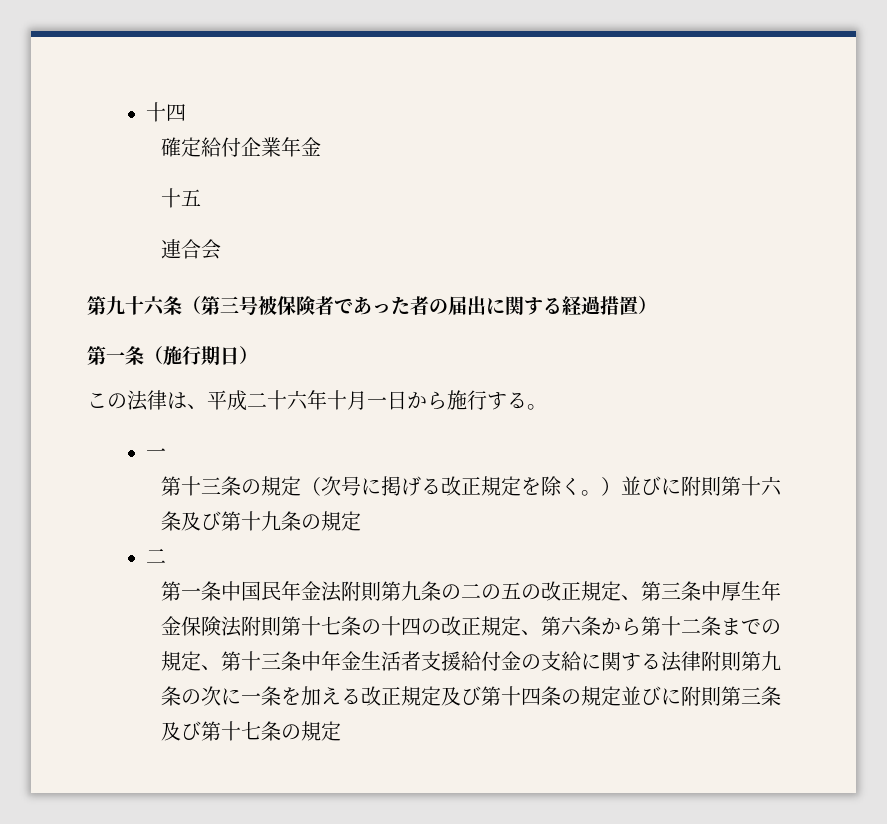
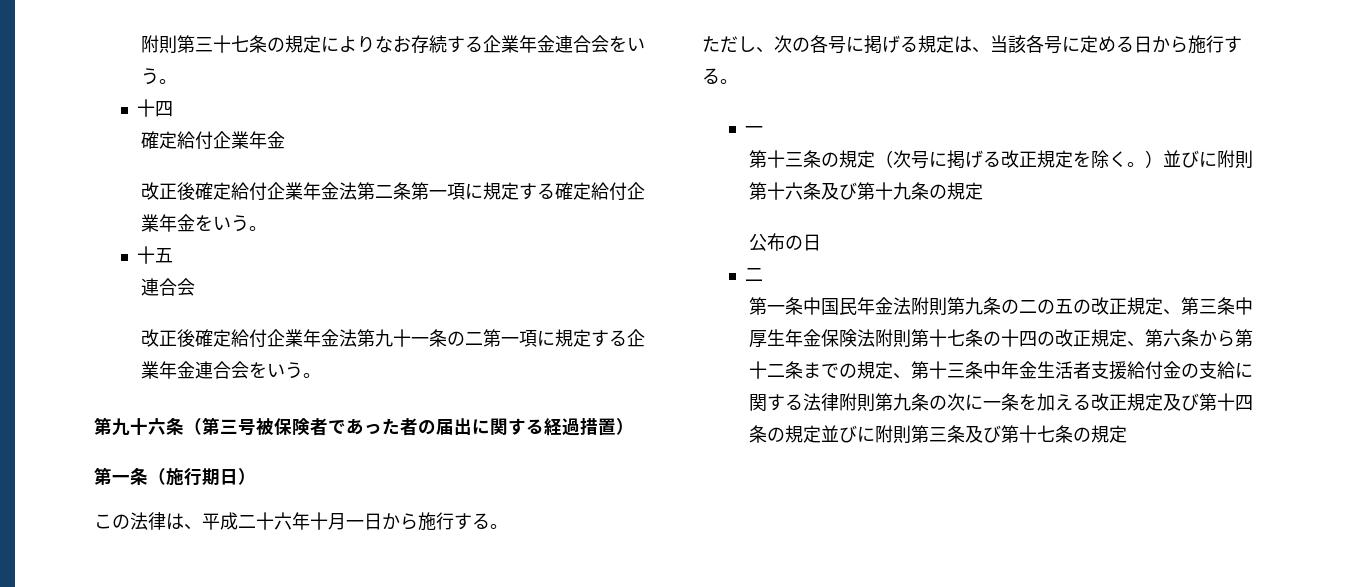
+ 附則第三十七条の規定によりなお存続する企業年金連合会をいう。
+ 改正後確定給付企業年金法第二条第一項に規定する確定給付企業年金をいう。
  十五
  連合会
+ 改正後確定給付企業年金法第九十一条の二第一項に規定する企業年金連合会をいう。
+ ただし、次の各号に掲げる規定は、当該各号に定める日から施行する。
+ 公布の日

